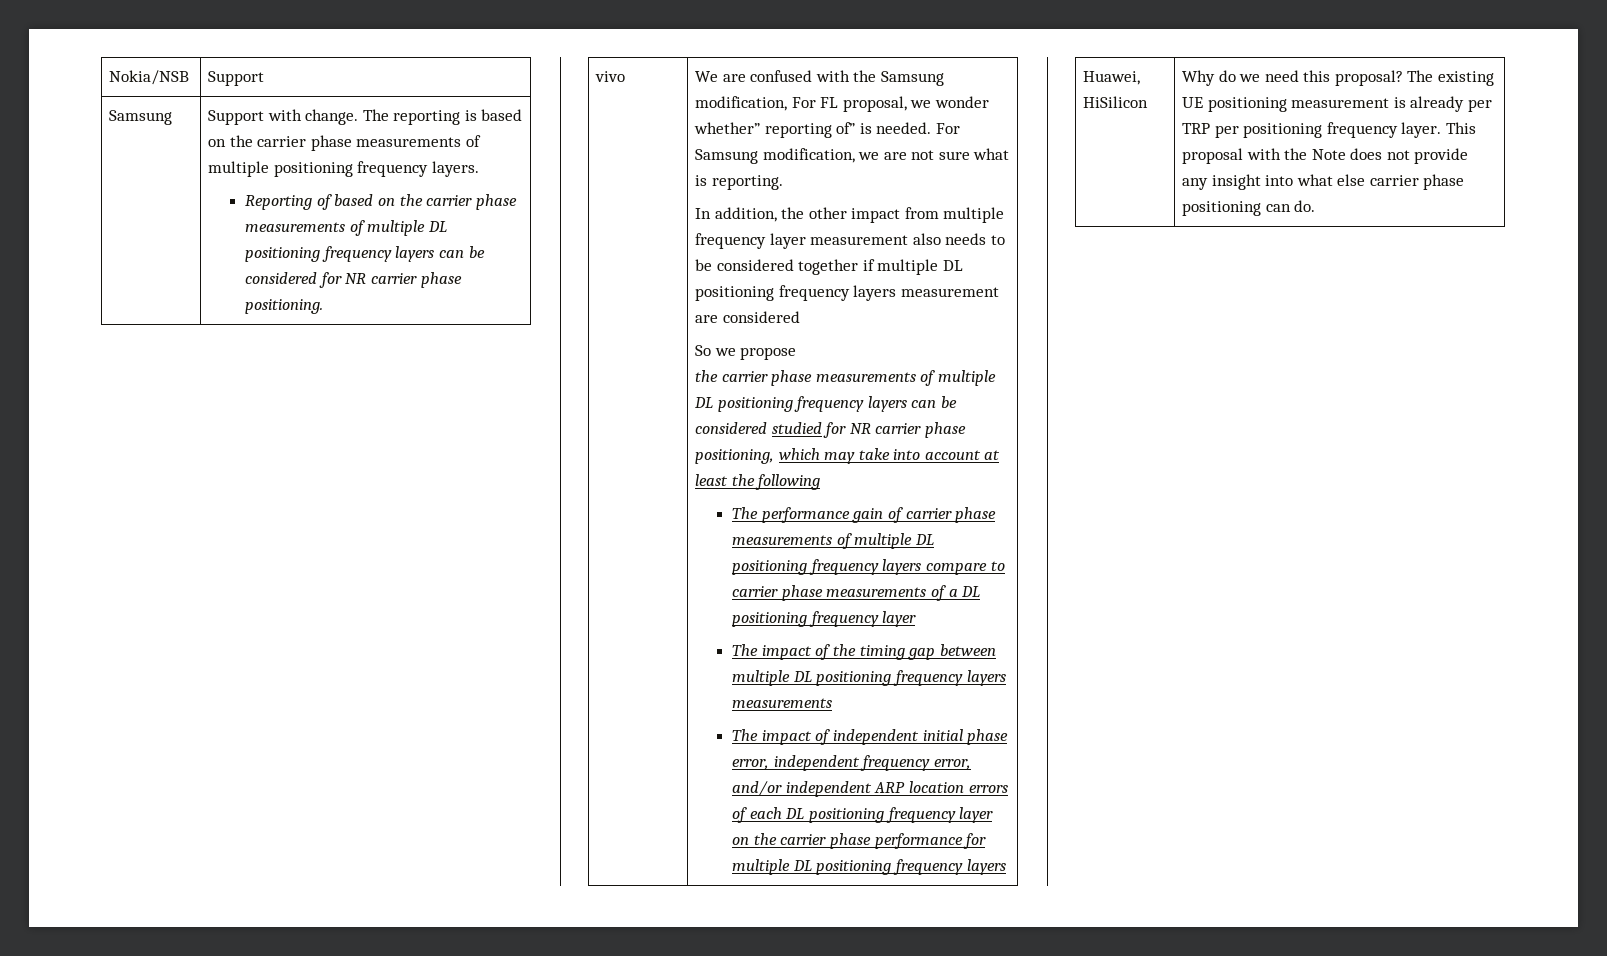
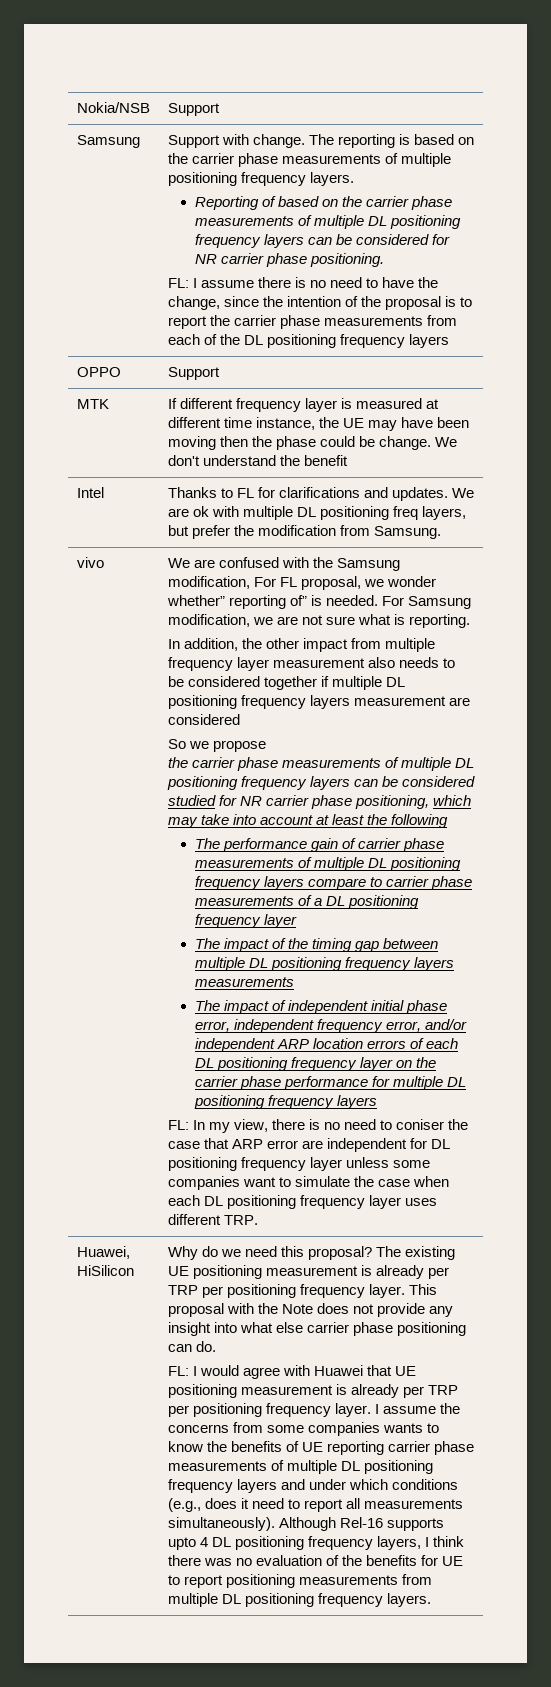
+ FL: I assume there is no need to have the change, since the intention of the proposal is to report the carrier phase measurements from each of the DL positioning frequency layers
+ OPPO | Support
+ MTK | If different frequency layer is measured at different time instance, the UE may have been moving then the phase could be change. We don't understand the benefit
+ Intel | Thanks to FL for clarifications and updates. We are ok with multiple DL positioning freq layers, but prefer the modification from Samsung.
+ FL: In my view, there is no need to coniser the case that ARP error are independent for DL positioning frequency layer unless some companies want to simulate the case when each DL positioning frequency layer uses different TRP.
+ FL: I would agree with Huawei that UE positioning measurement is already per TRP per positioning frequency layer. I assume the concerns from some companies wants to know the benefits of UE reporting carrier phase measurements of multiple DL positioning frequency layers and under which conditions (e.g., does it need to report all measurements simultaneously). Although Rel-16 supports upto 4 DL positioning frequency layers, I think there was no evaluation of the benefits for UE to report positioning measurements from multiple DL positioning frequency layers.

